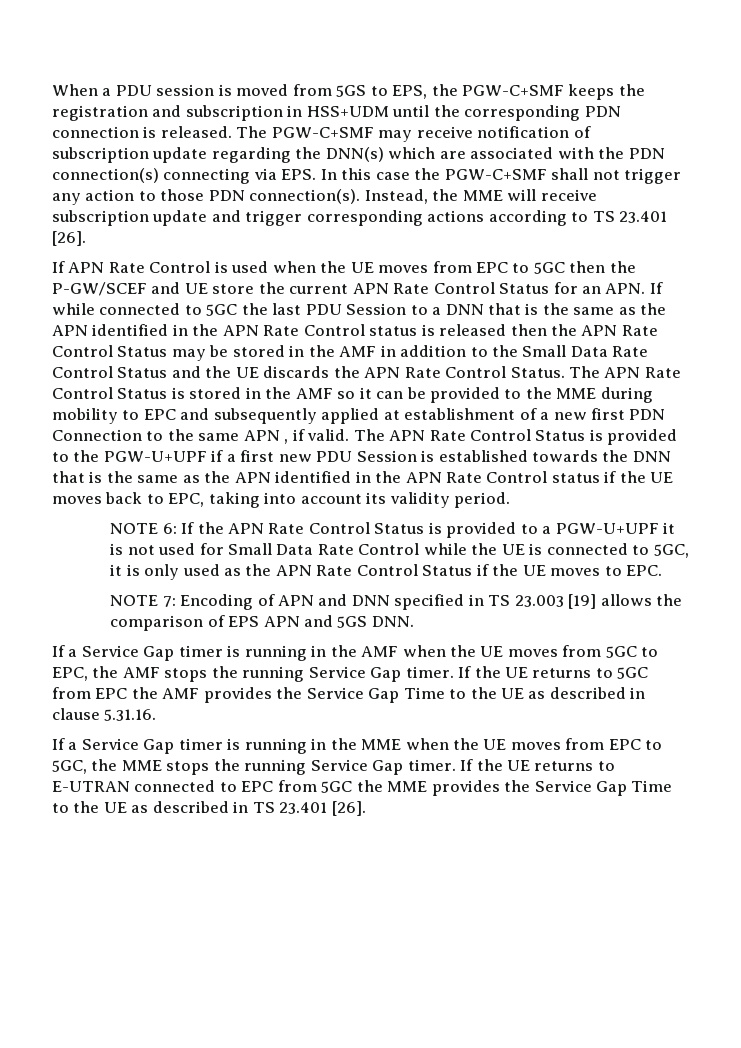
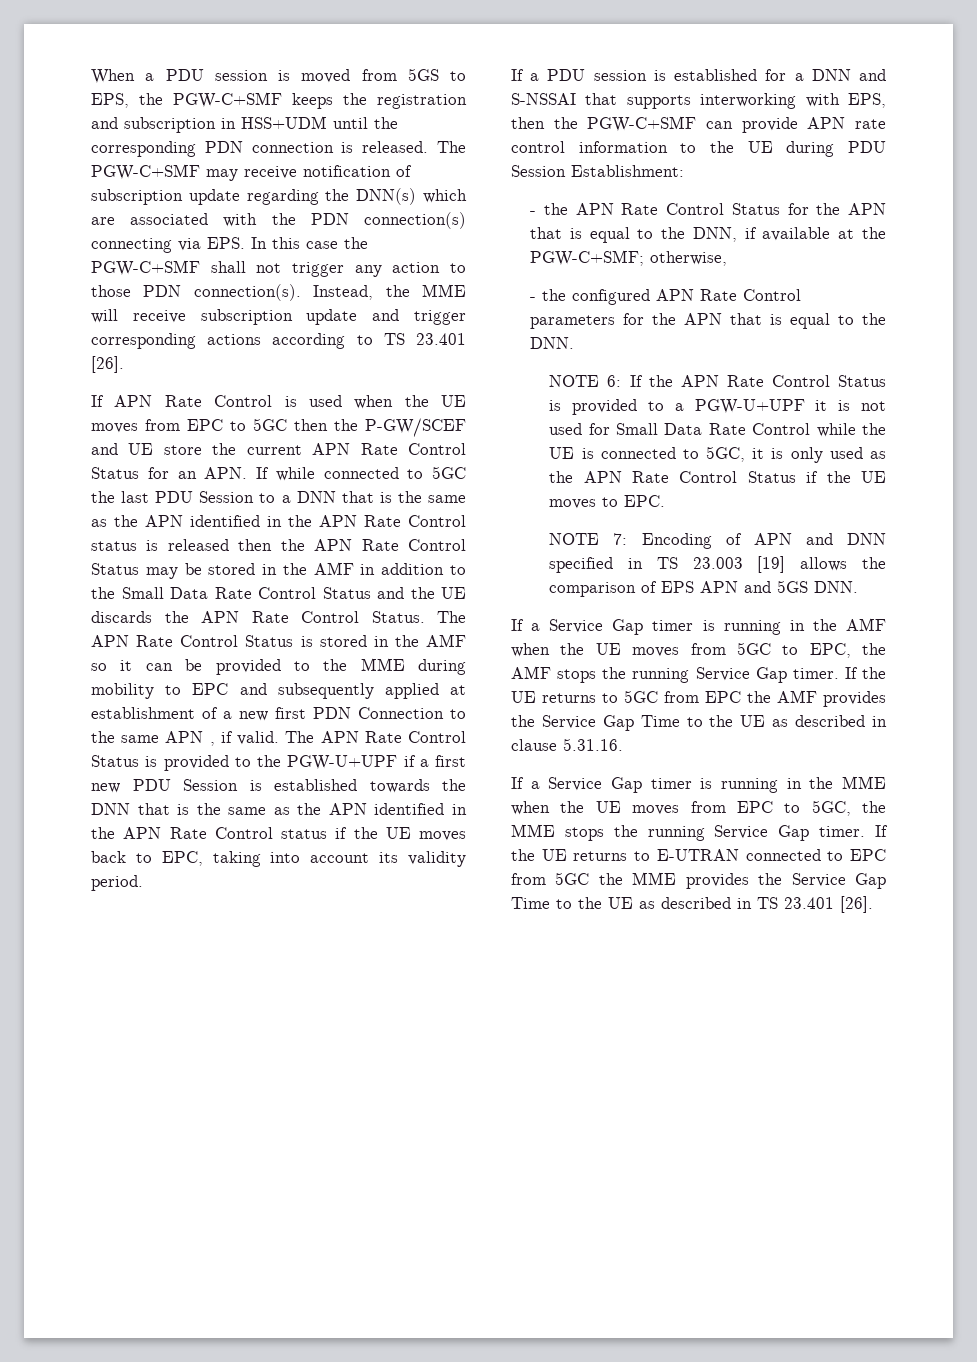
+ If a PDU session is established for a DNN and S-NSSAI that supports interworking with EPS, then the PGW-C+SMF can provide APN rate control information to the UE during PDU Session Establishment:
+ - the APN Rate Control Status for the APN that is equal to the DNN, if available at the PGW-C+SMF; otherwise,
+ - the configured APN Rate Control parameters for the APN that is equal to the DNN.

